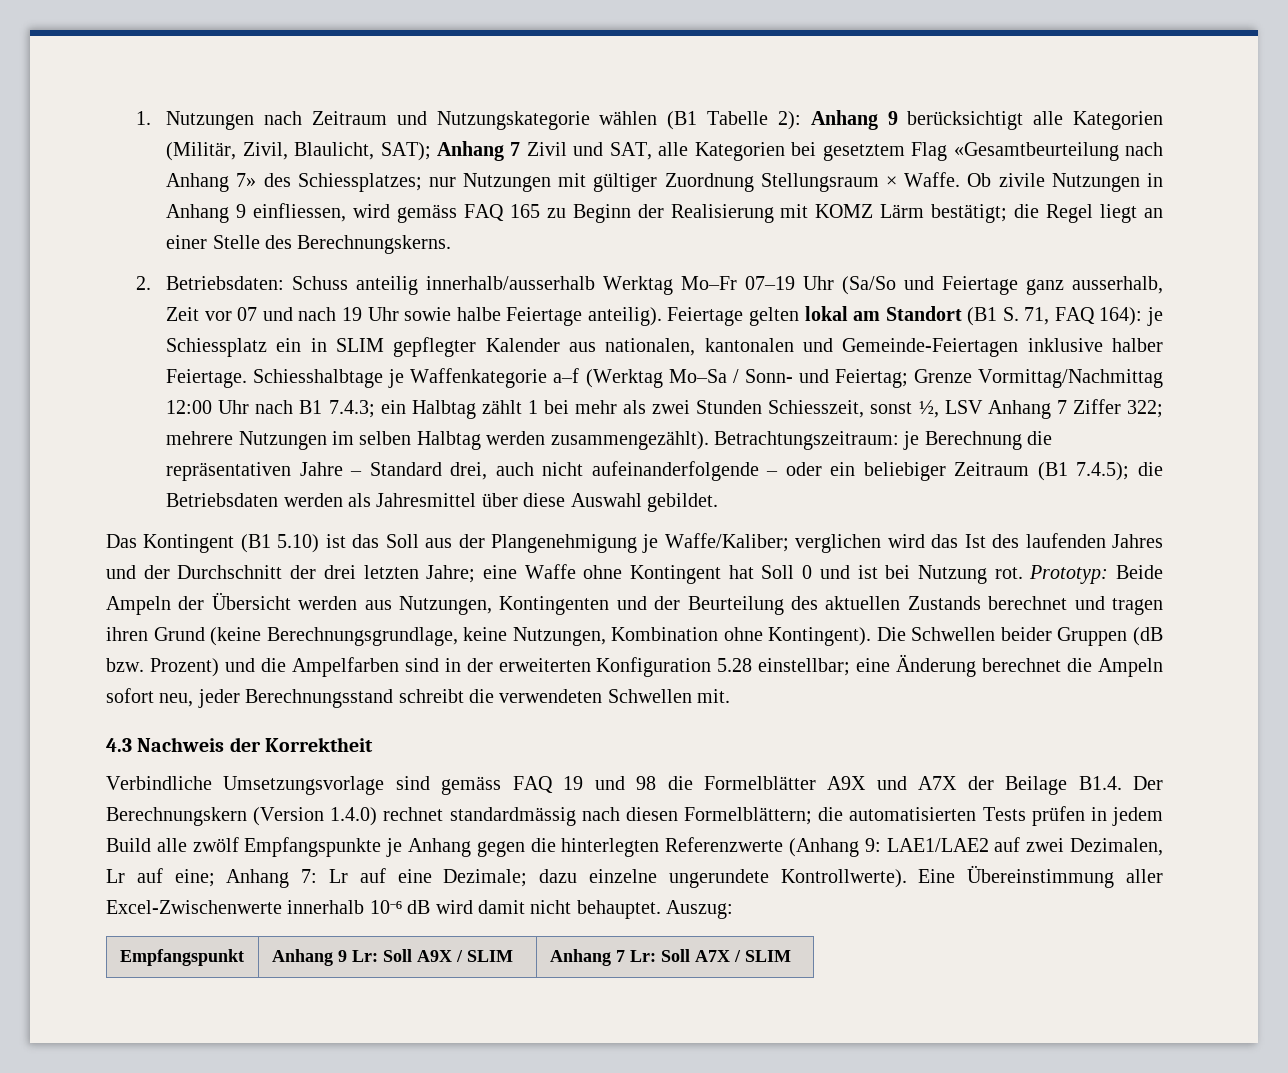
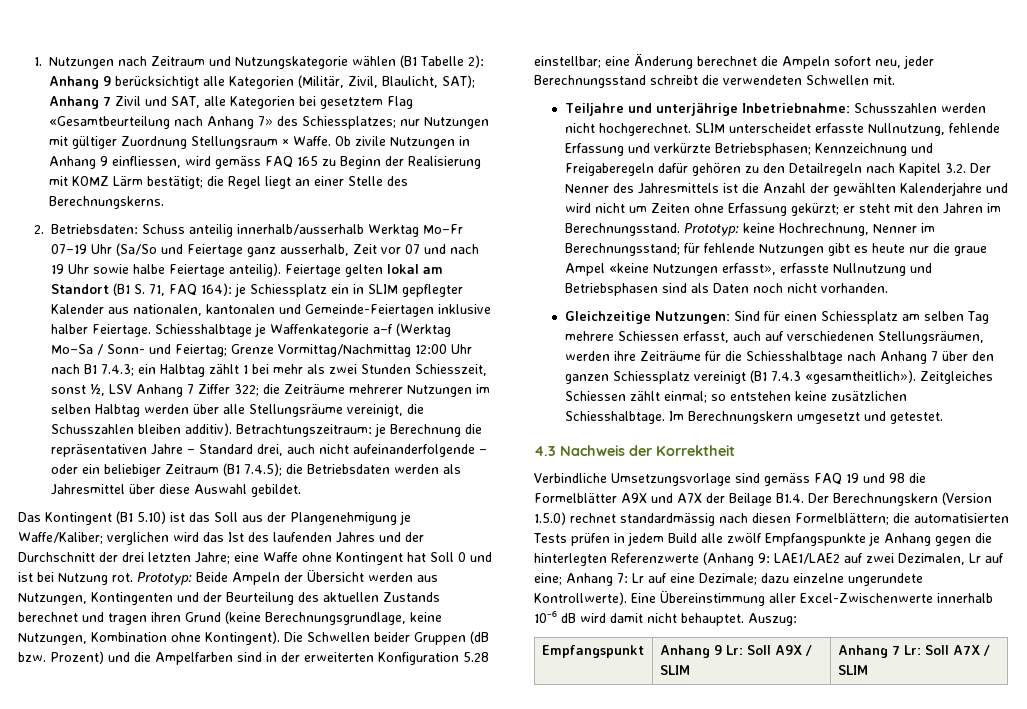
- Schiesshalbtage je Waffenkategorie a–f (Werktag Mo–Sa / Sonn- und Feiertag; Grenze Vormittag/Nachmittag 12:00 Uhr nach B1 7.4.3; ein Halbtag zählt 1 bei mehr als zwei Stunden Schiesszeit, sonst ½, LSV Anhang 7 Ziffer 322; mehrere Nutzungen im selben Halbtag werden zusammengezählt).
+ Schiesshalbtage je Waffenkategorie a–f (Werktag Mo–Sa / Sonn- und Feiertag; Grenze Vormittag/Nachmittag 12:00 Uhr nach B1 7.4.3; ein Halbtag zählt 1 bei mehr als zwei Stunden Schiesszeit, sonst ½, LSV Anhang 7 Ziffer 322; die Zeiträume mehrerer Nutzungen im selben Halbtag werden über alle Stellungsräume vereinigt, die Schusszahlen bleiben additiv).
+ Teiljahre und unterjährige Inbetriebnahme: Schusszahlen werden nicht hochgerechnet. SLIM unterscheidet erfasste Nullnutzung, fehlende Erfassung und verkürzte Betriebsphasen; Kennzeichnung und Freigaberegeln dafür gehören zu den Detailregeln nach Kapitel 3.2. Der Nenner des Jahresmittels ist die Anzahl der gewählten Kalenderjahre und wird nicht um Zeiten ohne Erfassung gekürzt; er steht mit den Jahren im Berechnungsstand. Prototyp: keine Hochrechnung, Nenner im Berechnungsstand; für fehlende Nutzungen gibt es heute nur die graue Ampel «keine Nutzungen erfasst», erfasste Nullnutzung und Betriebsphasen sind als Daten noch nicht vorhanden.
+ Gleichzeitige Nutzungen: Sind für einen Schiessplatz am selben Tag mehrere Schiessen erfasst, auch auf verschiedenen Stellungsräumen, werden ihre Zeiträume für die Schiesshalbtage nach Anhang 7 über den ganzen Schiessplatz vereinigt (B1 7.4.3 «gesamtheitlich»). Zeitgleiches Schiessen zählt einmal; so entstehen keine zusätzlichen Schiesshalbtage. Im Berechnungskern umgesetzt und getestet.
- Verbindliche Umsetzungsvorlage sind gemäss FAQ 19 und 98 die Formelblätter A9X und A7X der Beilage B1.4. Der Berechnungskern (Version 1.4.0) rechnet standardmässig nach diesen Formelblättern; die automatisierten Tests prüfen in jedem Build alle zwölf Empfangspunkte je Anhang gegen die hinterlegten Referenzwerte (Anhang 9: LAE1/LAE2 auf zwei Dezimalen, Lr auf eine; Anhang 7: Lr auf eine Dezimale; dazu einzelne ungerundete Kontrollwerte).
+ Verbindliche Umsetzungsvorlage sind gemäss FAQ 19 und 98 die Formelblätter A9X und A7X der Beilage B1.4. Der Berechnungskern (Version 1.5.0) rechnet standardmässig nach diesen Formelblättern; die automatisierten Tests prüfen in jedem Build alle zwölf Empfangspunkte je Anhang gegen die hinterlegten Referenzwerte (Anhang 9: LAE1/LAE2 auf zwei Dezimalen, Lr auf eine; Anhang 7: Lr auf eine Dezimale; dazu einzelne ungerundete Kontrollwerte).

